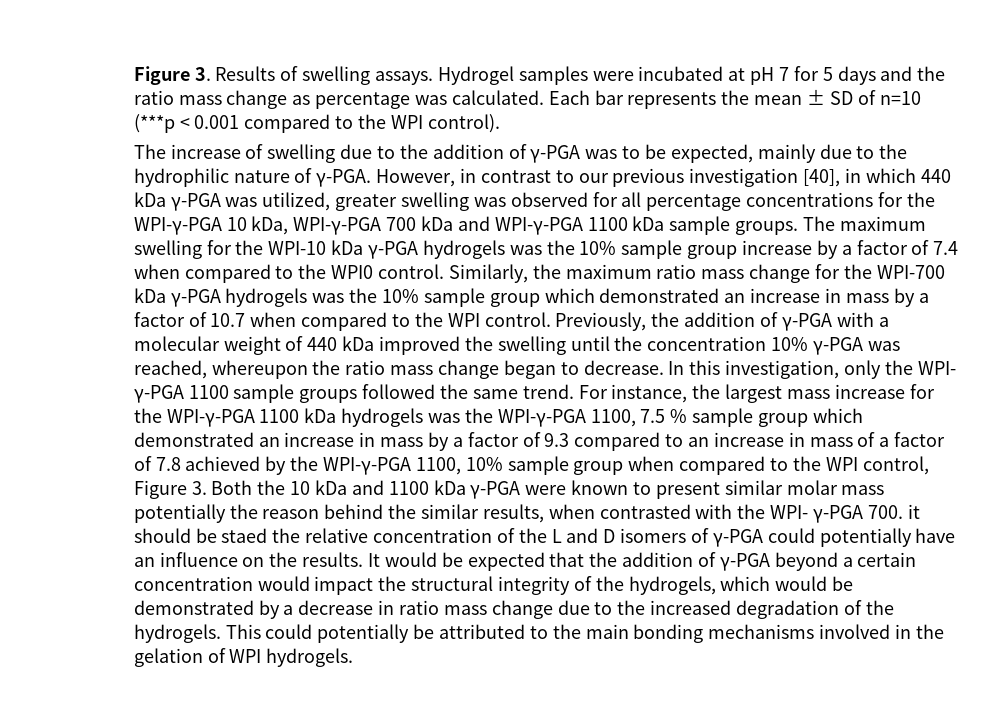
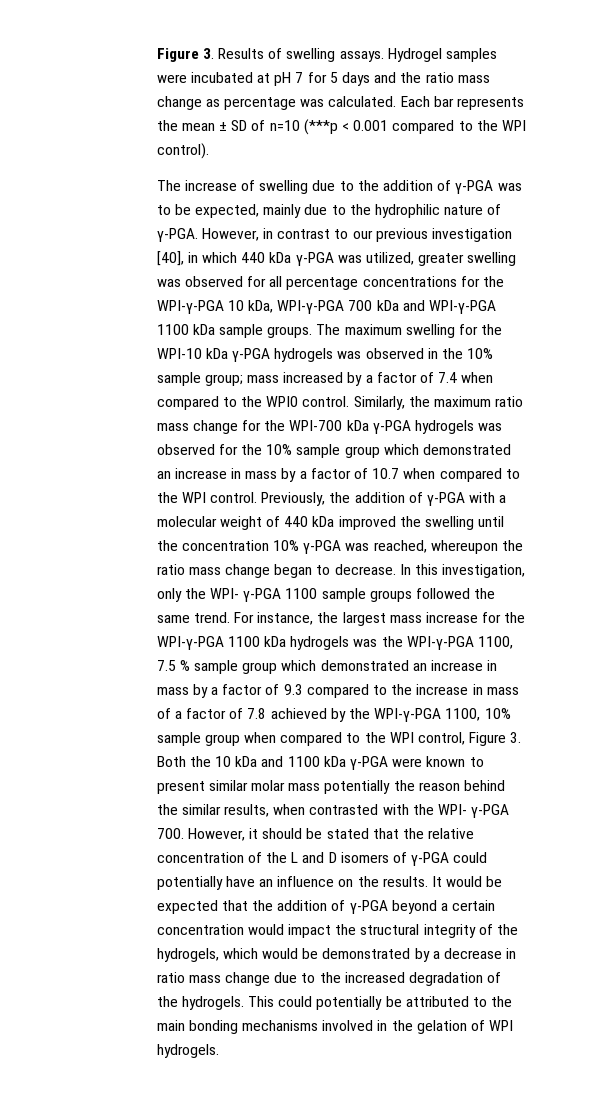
- The maximum swelling for the WPI-10 kDa γ-PGA hydrogels was the 10% sample group increase by a factor of 7.4 when compared to the WPI0 control.
+ The maximum swelling for the WPI-10 kDa γ-PGA hydrogels was observed in the 10% sample group; mass increased by a factor of 7.4 when compared to the WPI0 control.
- Similarly, the maximum ratio mass change for the WPI-700 kDa γ-PGA hydrogels was the 10% sample group which demonstrated an increase in mass by a factor of 10.7 when compared to the WPI control.
+ Similarly, the maximum ratio mass change for the WPI-700 kDa γ-PGA hydrogels was observed for the 10% sample group which demonstrated an increase in mass by a factor of 10.7 when compared to the WPI control.
- For instance, the largest mass increase for the WPI-γ-PGA 1100 kDa hydrogels was the WPI-γ-PGA 1100, 7.5 % sample group which demonstrated an increase in mass by a factor of 9.3 compared to an increase in mass of a factor of 7.8 achieved by the WPI-γ-PGA 1100, 10% sample group when compared to the WPI control, Figure 3. Both the 10 kDa and 1100 kDa γ-PGA were known to present similar molar mass potentially the reason behind the similar results, when contrasted with the WPI- γ-PGA 700. it should be staed the relative concentration of the L and D isomers of γ-PGA could potentially have an influence on the results.
+ For instance, the largest mass increase for the WPI-γ-PGA 1100 kDa hydrogels was the WPI-γ-PGA 1100, 7.5 % sample group which demonstrated an increase in mass by a factor of 9.3 compared to the increase in mass of a factor of 7.8 achieved by the WPI-γ-PGA 1100, 10% sample group when compared to the WPI control, Figure 3. Both the 10 kDa and 1100 kDa γ-PGA were known to present similar molar mass potentially the reason behind the similar results, when contrasted with the WPI- γ-PGA 700. However, it should be stated that the relative concentration of the L and D isomers of γ-PGA could potentially have an influence on the results.

